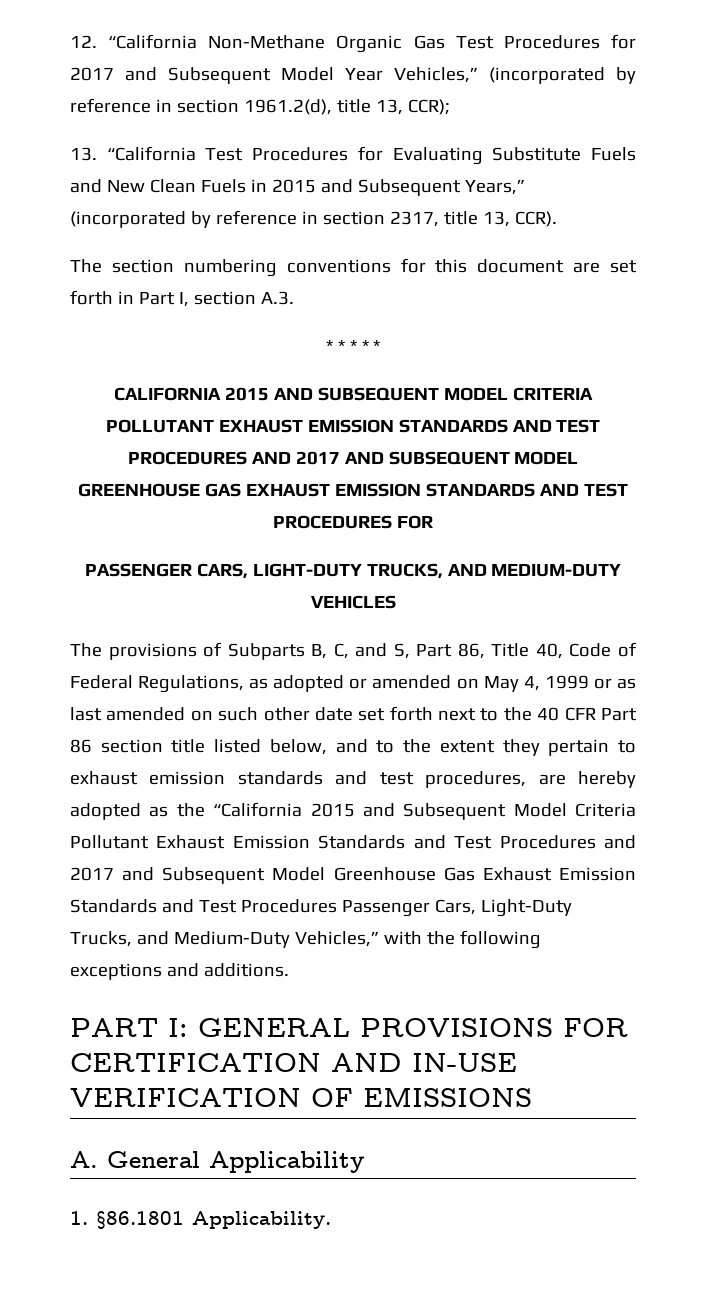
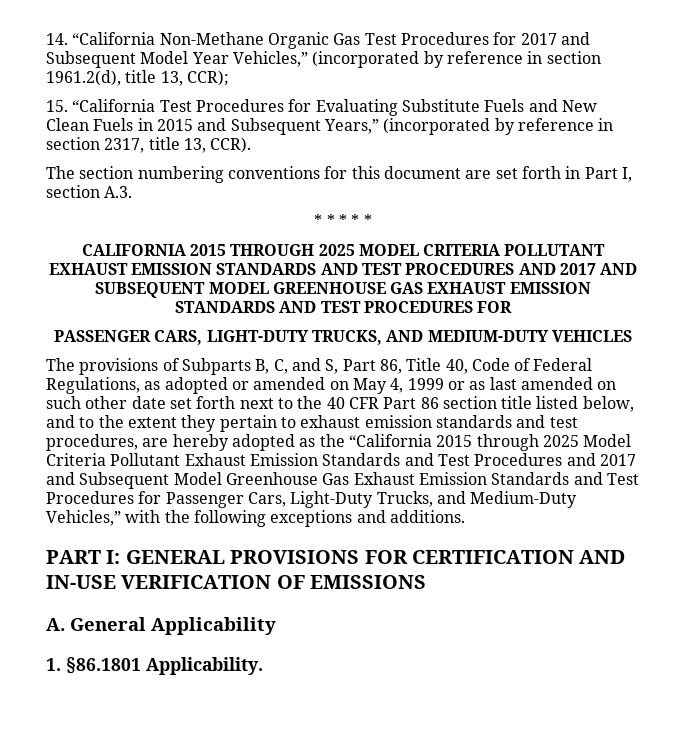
- 12. “California Non-Methane Organic Gas Test Procedures for 2017 and Subsequent Model Year Vehicles,” (incorporated by reference in section 1961.2(d), title 13, CCR);
+ 14. “California Non-Methane Organic Gas Test Procedures for 2017 and Subsequent Model Year Vehicles,” (incorporated by reference in section 1961.2(d), title 13, CCR);
- 13. “California Test Procedures for Evaluating Substitute Fuels and New Clean Fuels in 2015 and Subsequent Years,” (incorporated by reference in section 2317, title 13, CCR).
+ 15. “California Test Procedures for Evaluating Substitute Fuels and New Clean Fuels in 2015 and Subsequent Years,” (incorporated by reference in section 2317, title 13, CCR).
- CALIFORNIA 2015 AND SUBSEQUENT MODEL CRITERIA POLLUTANT EXHAUST EMISSION STANDARDS AND TEST PROCEDURES AND 2017 AND SUBSEQUENT MODEL GREENHOUSE GAS EXHAUST EMISSION STANDARDS AND TEST PROCEDURES FOR
+ CALIFORNIA 2015 THROUGH 2025 MODEL CRITERIA POLLUTANT EXHAUST EMISSION STANDARDS AND TEST PROCEDURES AND 2017 AND SUBSEQUENT MODEL GREENHOUSE GAS EXHAUST EMISSION STANDARDS AND TEST PROCEDURES FOR
- The provisions of Subparts B, C, and S, Part 86, Title 40, Code of Federal Regulations, as adopted or amended on May 4, 1999 or as last amended on such other date set forth next to the 40 CFR Part 86 section title listed below, and to the extent they pertain to exhaust emission standards and test procedures, are hereby adopted as the “California 2015 and Subsequent Model Criteria Pollutant Exhaust Emission Standards and Test Procedures and 2017 and Subsequent Model Greenhouse Gas Exhaust Emission Standards and Test Procedures Passenger Cars, Light-Duty Trucks, and Medium-Duty Vehicles,” with the following exceptions and additions.
+ The provisions of Subparts B, C, and S, Part 86, Title 40, Code of Federal Regulations, as adopted or amended on May 4, 1999 or as last amended on such other date set forth next to the 40 CFR Part 86 section title listed below, and to the extent they pertain to exhaust emission standards and test procedures, are hereby adopted as the “California 2015 through 2025 Model Criteria Pollutant Exhaust Emission Standards and Test Procedures and 2017 and Subsequent Model Greenhouse Gas Exhaust Emission Standards and Test Procedures for Passenger Cars, Light-Duty Trucks, and Medium-Duty Vehicles,” with the following exceptions and additions.

